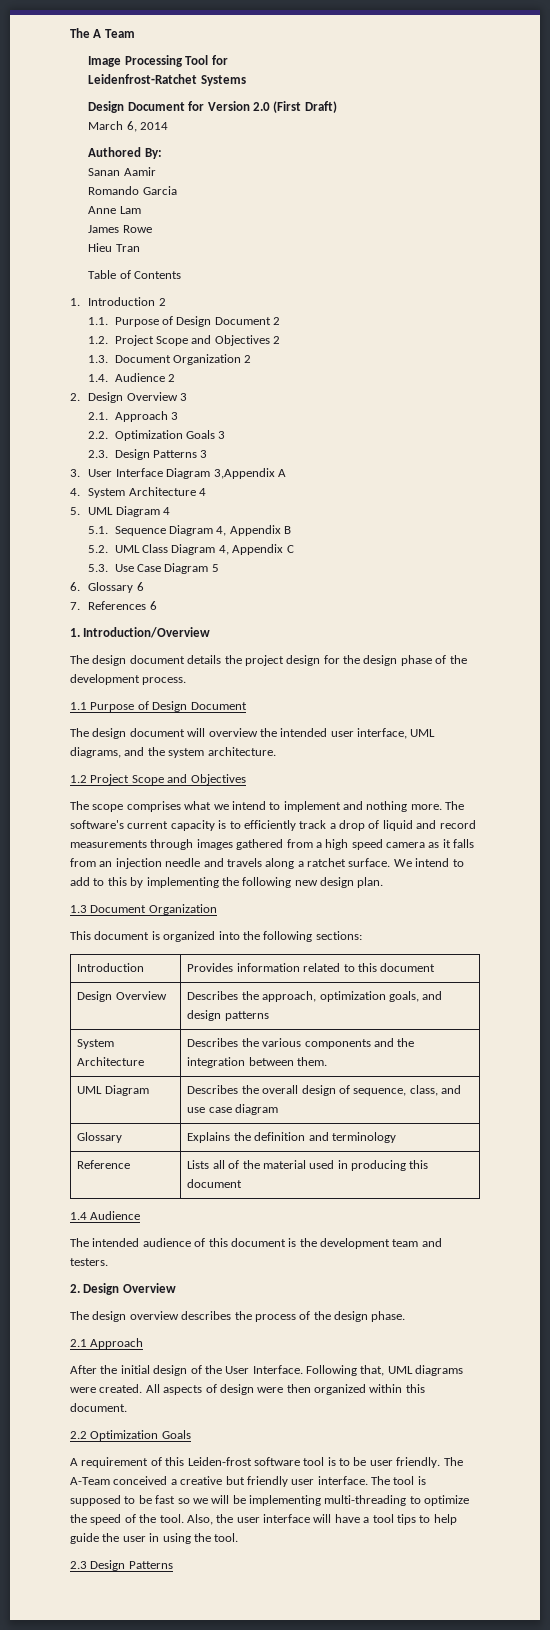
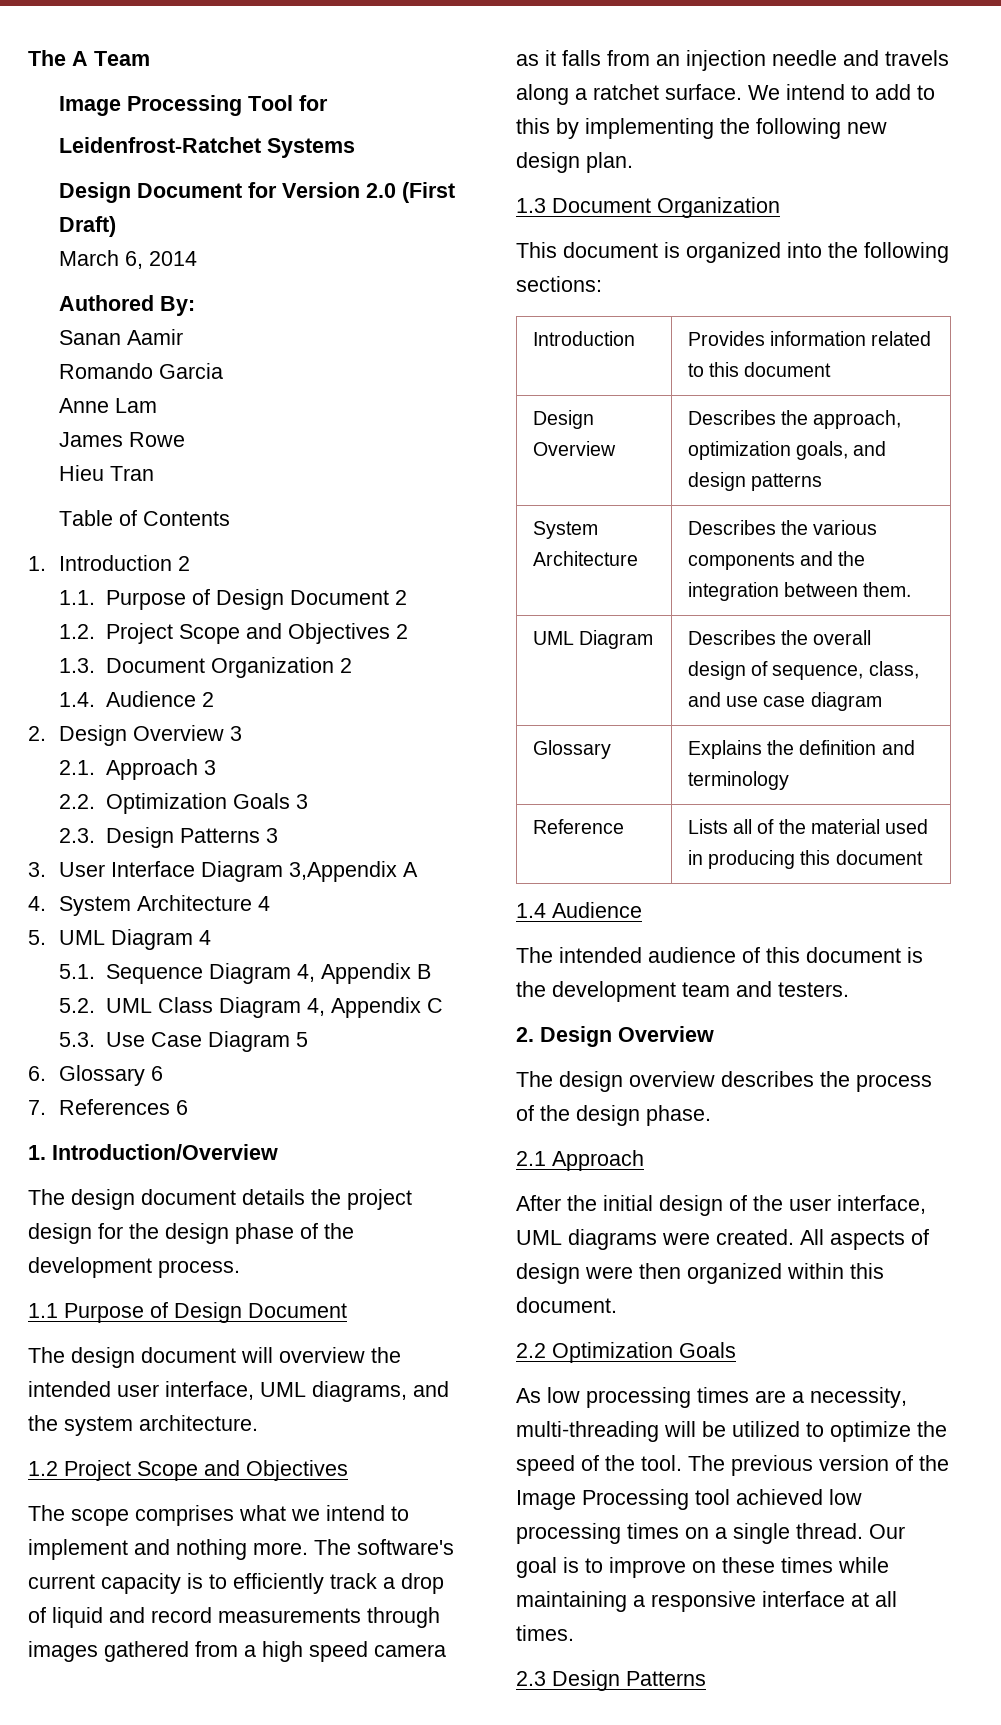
- After the initial design of the User Interface. Following that, UML diagrams were created.
+ After the initial design of the user interface, UML diagrams were created.
- A requirement of this Leiden-frost software tool is to be user friendly. The A-Team conceived a creative but friendly user interface. The tool is supposed to be fast so we will be implementing multi-threading to optimize the speed of the tool.
+ As low processing times are a necessity, multi-threading will be utilized to optimize the speed of the tool.
- Also, the user interface will have a tool tips to help guide the user in using the tool.
+ The previous version of the Image Processing tool achieved low processing times on a single thread. Our goal is to improve on these times while maintaining a responsive interface at all times.

